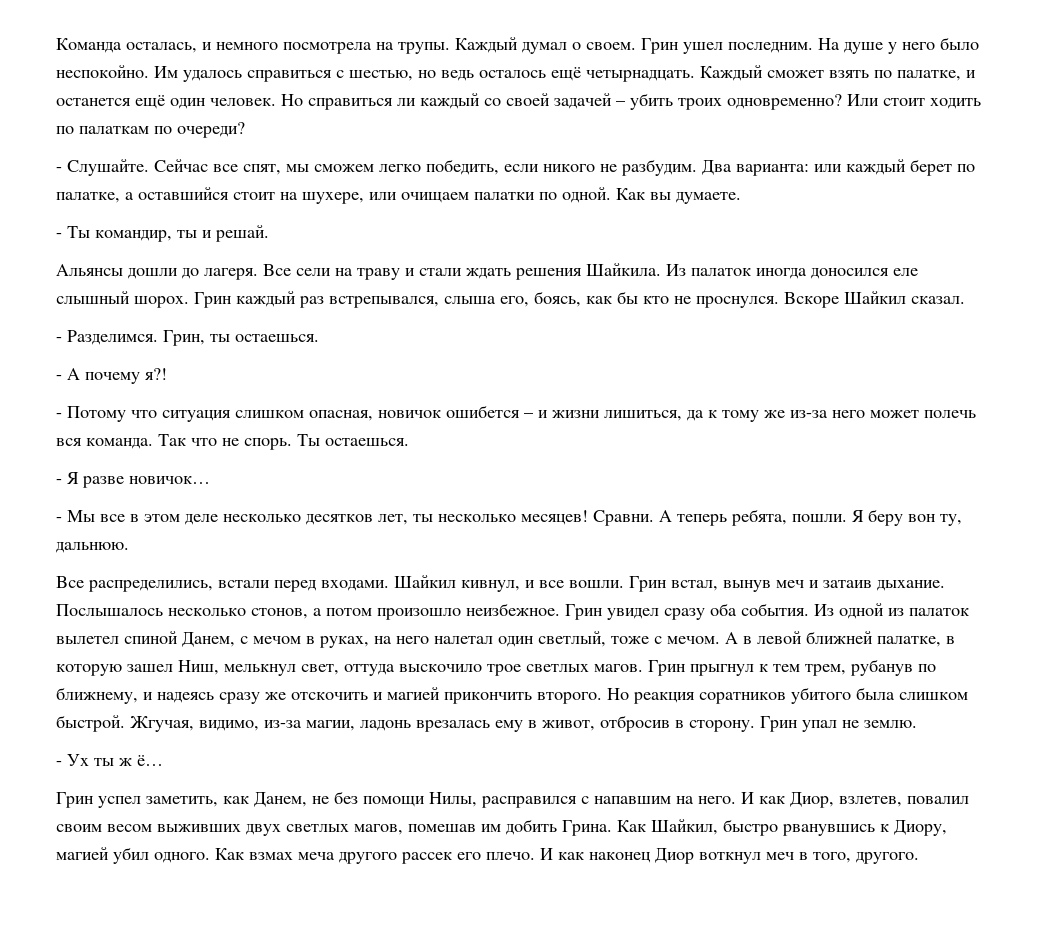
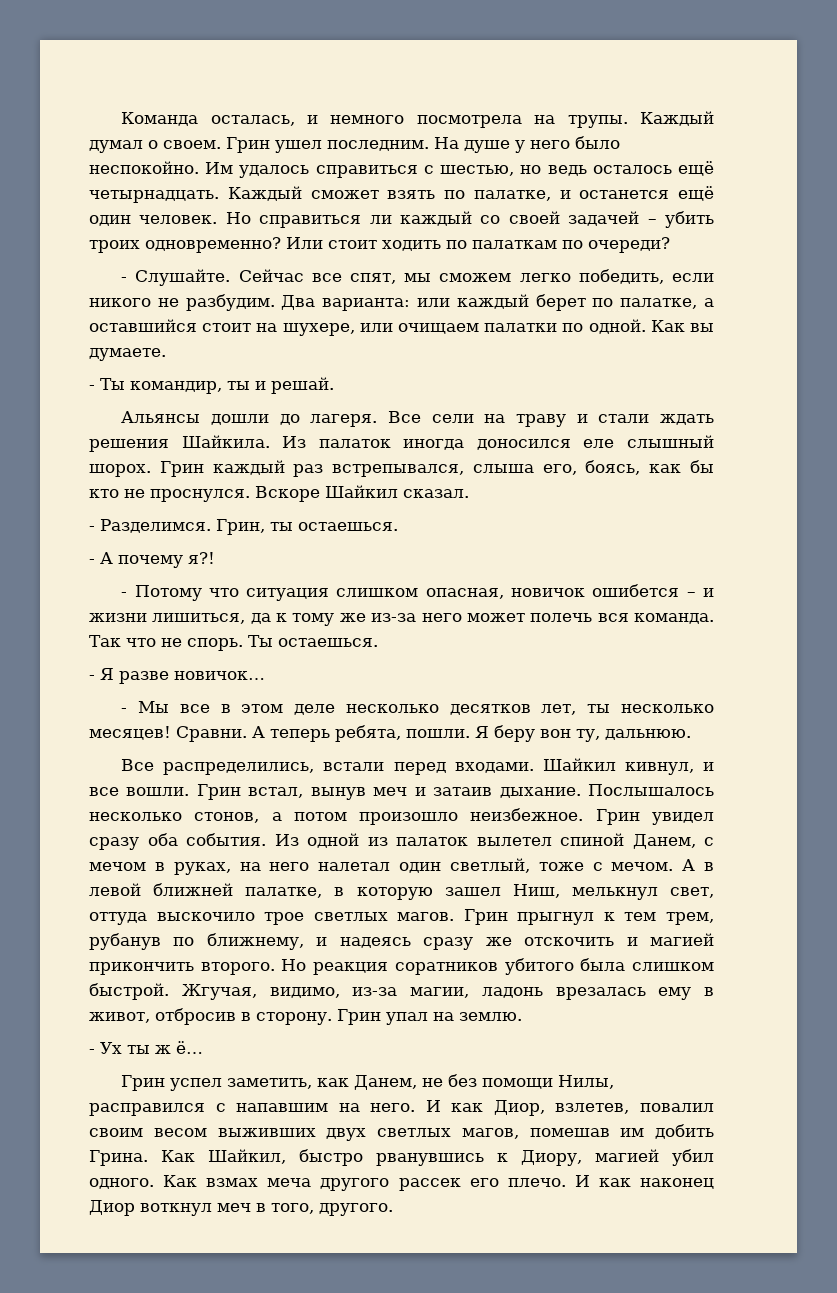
- Грин упал не землю.
+ Грин упал на землю.

